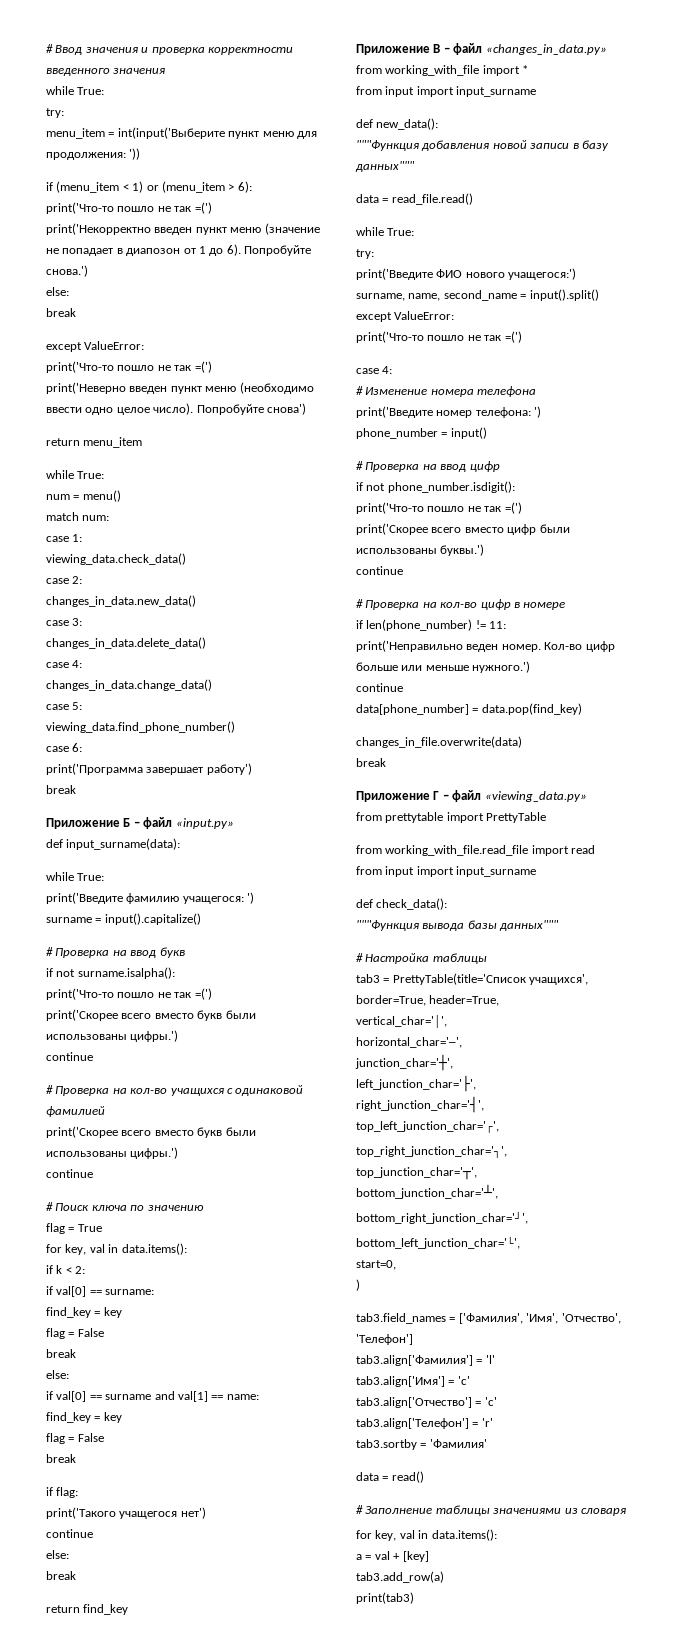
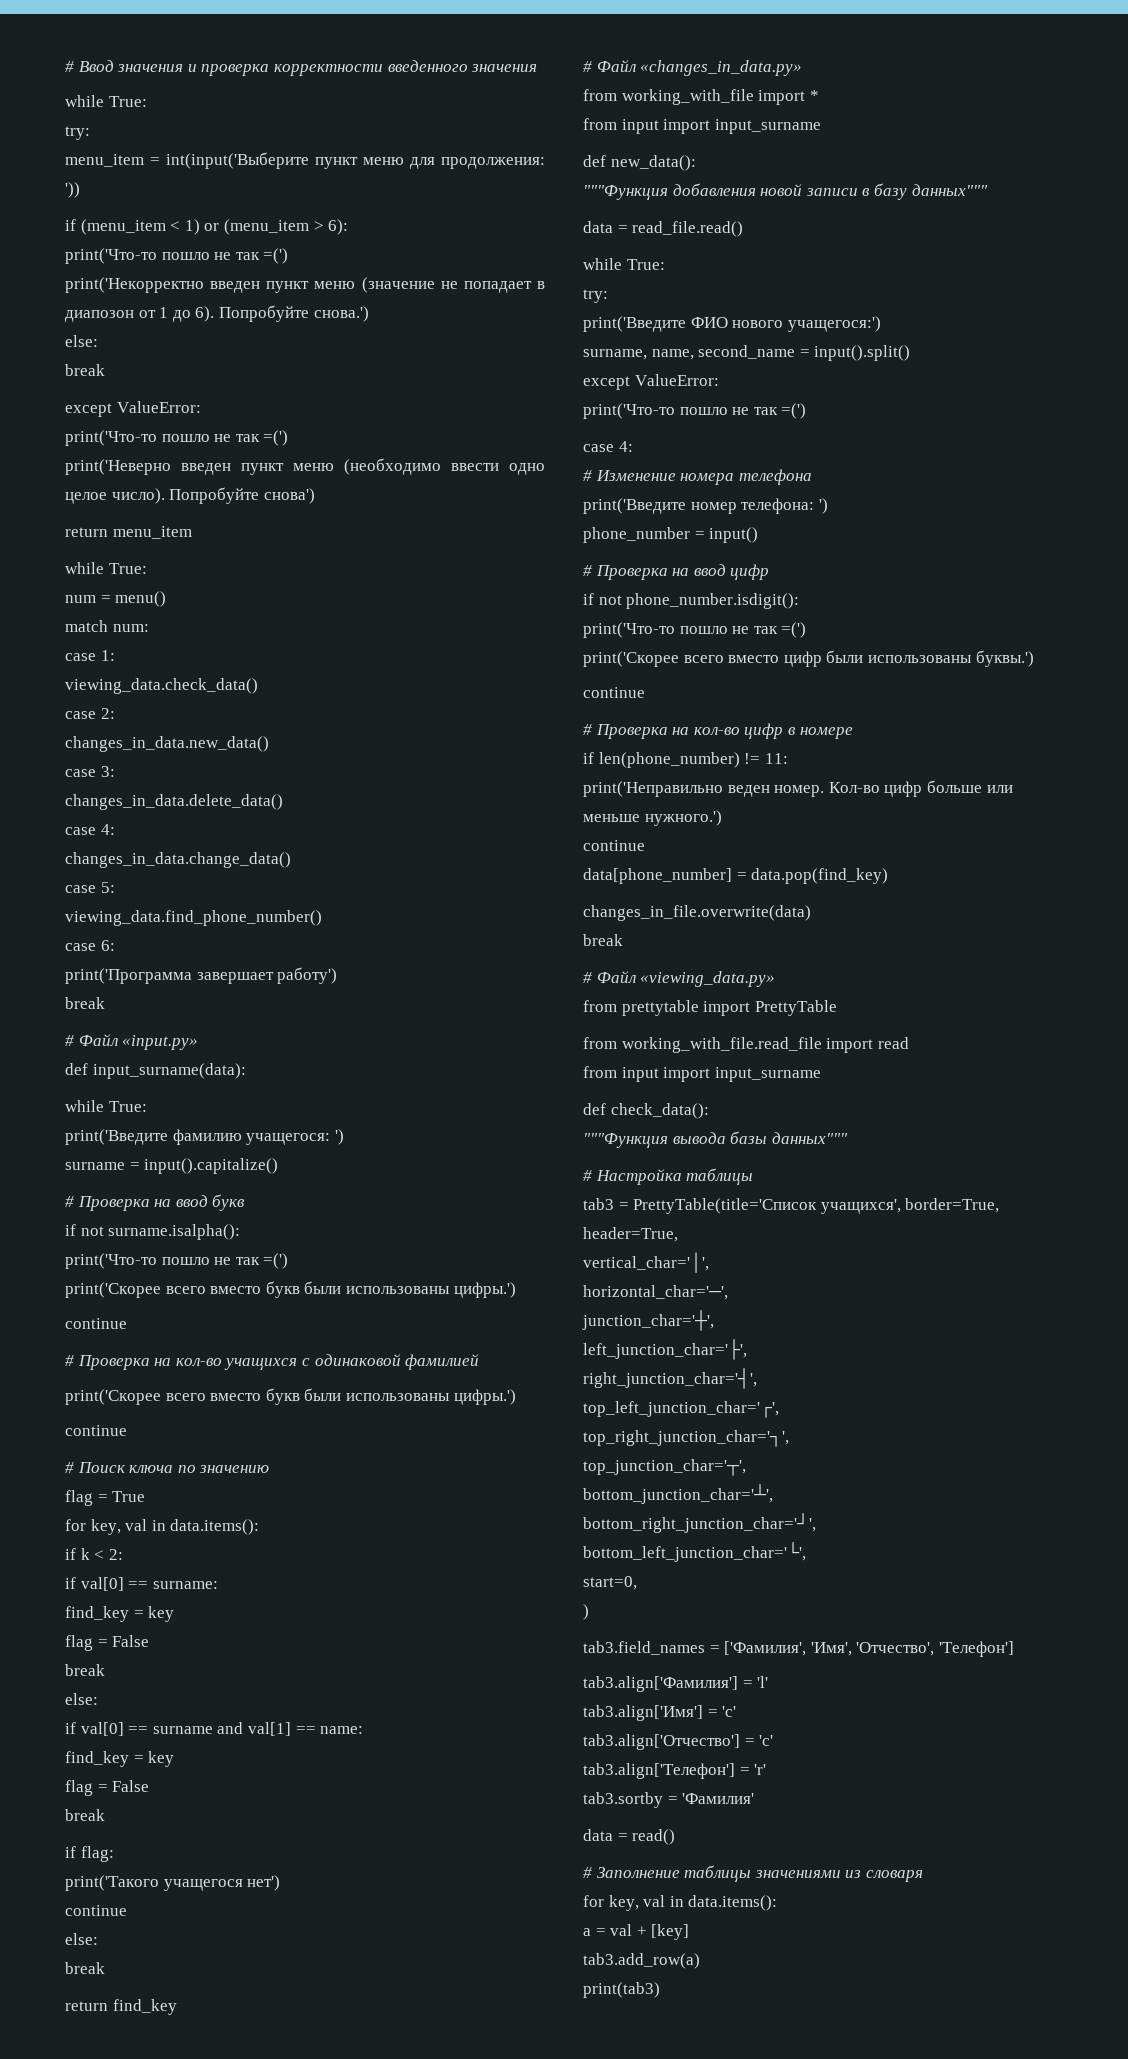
- Приложение Б – файл «input.py»
+ # Файл «input.py»
- Приложение В – файл «changes_in_data.py»
+ # Файл «changes_in_data.py»
- Приложение Г – файл «viewing_data.py»
+ # Файл «viewing_data.py»

